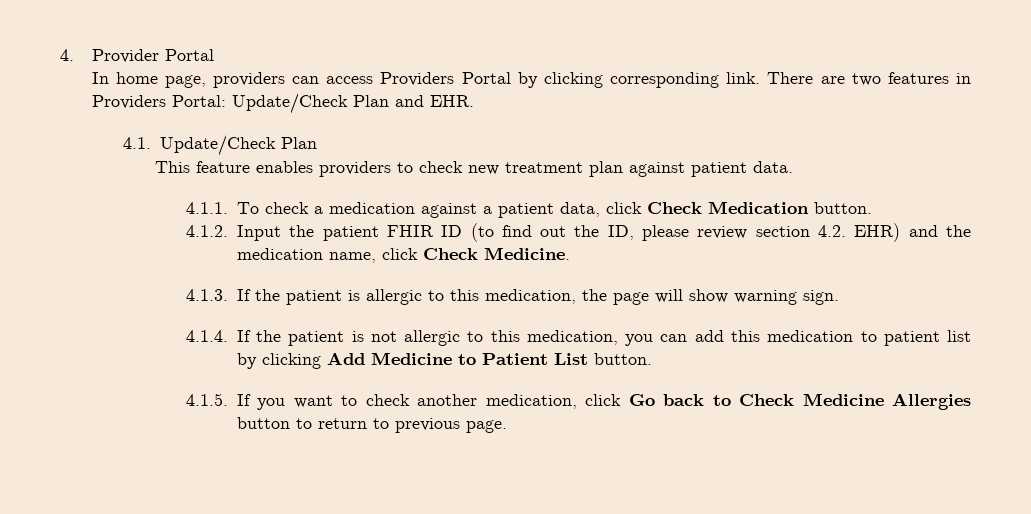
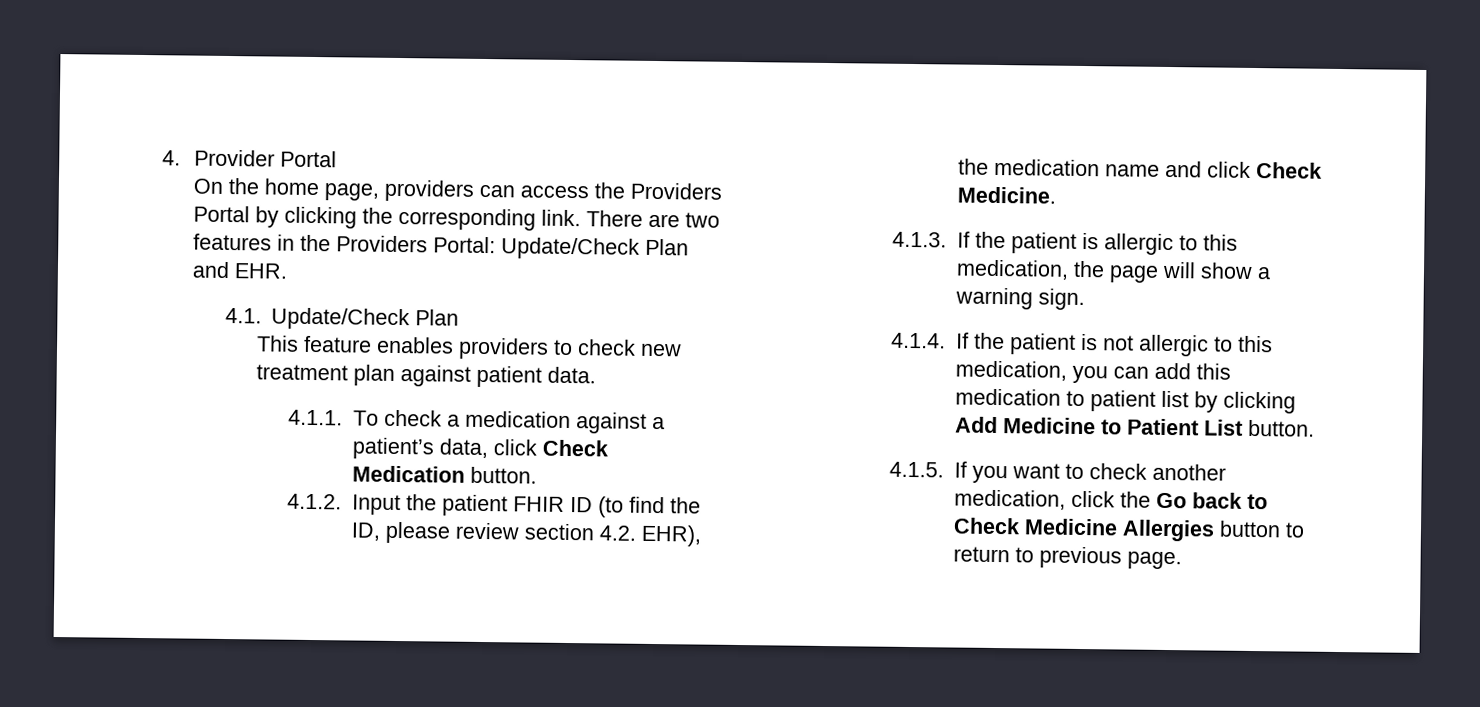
- In home page, providers can access Providers Portal by clicking corresponding link.
+ On the home page, providers can access the Providers Portal by clicking the corresponding link.
- There are two features in Providers Portal: Update/Check Plan and EHR.
+ There are two features in the Providers Portal: Update/Check Plan and EHR.
- 4.1.1. To check a medication against a patient data, click Check Medication button.
+ 4.1.1. To check a medication against a patient’s data, click Check Medication button.
- 4.1.2. Input the patient FHIR ID (to find out the ID, please review section 4.2. EHR) and the medication name, click Check Medicine.
+ 4.1.2. Input the patient FHIR ID (to find the ID, please review section 4.2. EHR), the medication name and click Check Medicine.
- 4.1.3. If the patient is allergic to this medication, the page will show warning sign.
+ 4.1.3. If the patient is allergic to this medication, the page will show a warning sign.
- 4.1.5. If you want to check another medication, click Go back to Check Medicine Allergies button to return to previous page.
+ 4.1.5. If you want to check another medication, click the Go back to Check Medicine Allergies button to return to previous page.

